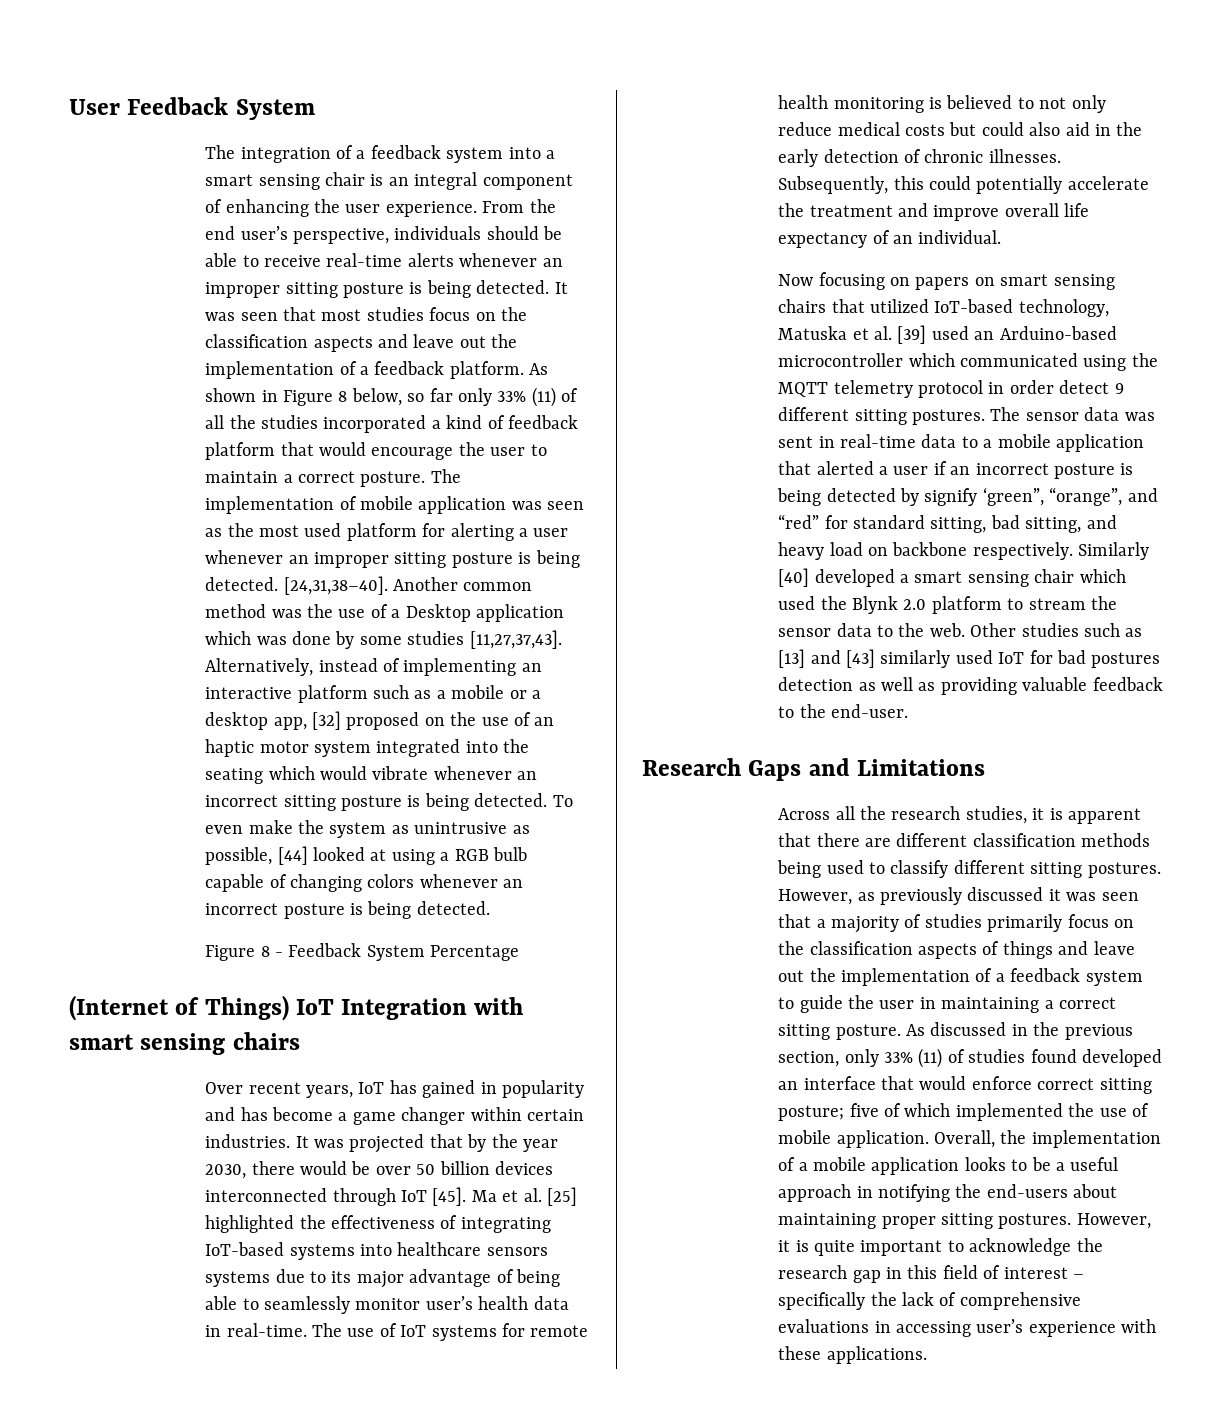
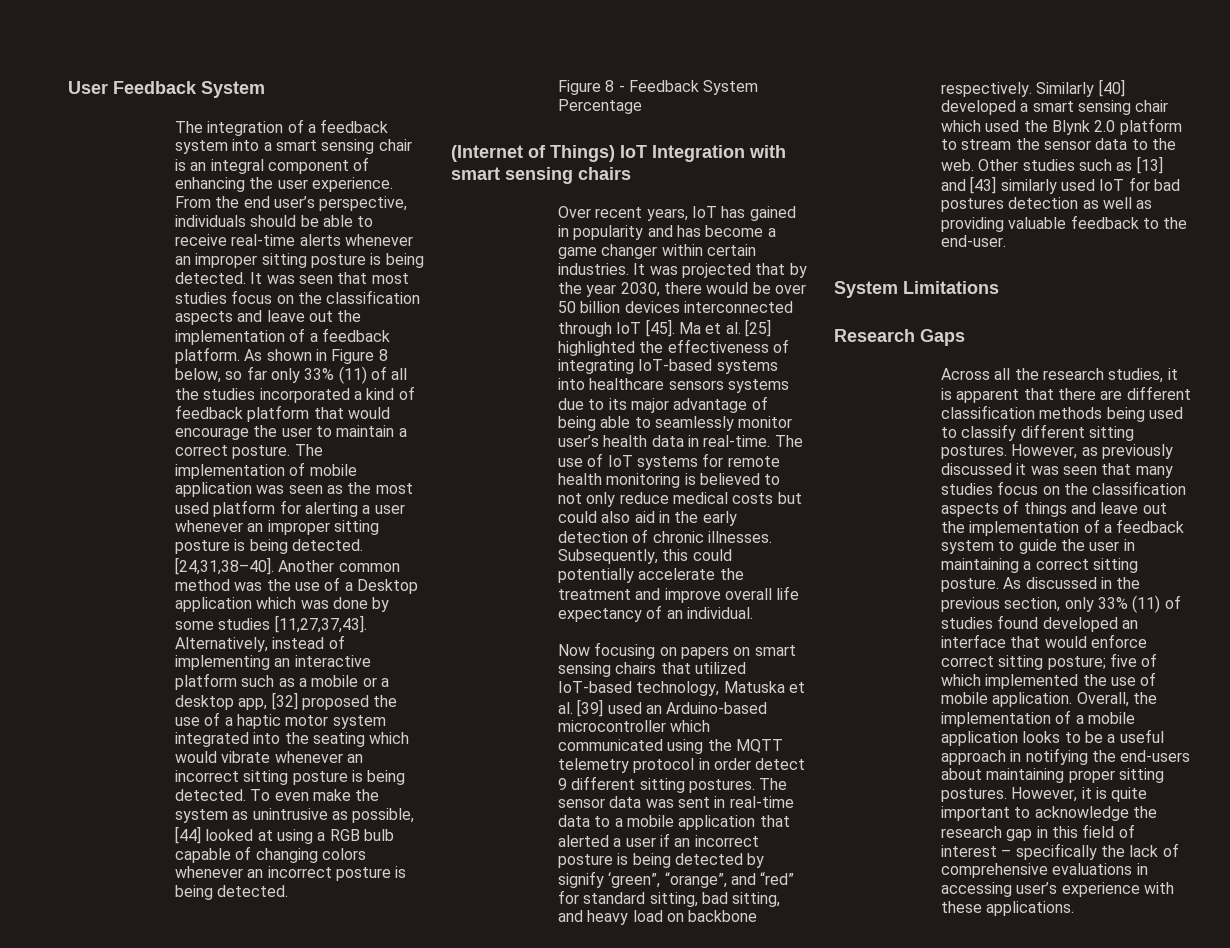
- Alternatively, instead of implementing an interactive platform such as a mobile or a desktop app, [32] proposed on the use of an haptic motor system integrated into the seating which would vibrate whenever an incorrect sitting posture is being detected.
+ Alternatively, instead of implementing an interactive platform such as a mobile or a desktop app, [32] proposed the use of a haptic motor system integrated into the seating which would vibrate whenever an incorrect sitting posture is being detected.
+ System Limitations
- Research Gaps and Limitations
+ Research Gaps
- However, as previously discussed it was seen that a majority of studies primarily focus on the classification aspects of things and leave out the implementation of a feedback system to guide the user in maintaining a correct sitting posture.
+ However, as previously discussed it was seen that many studies focus on the classification aspects of things and leave out the implementation of a feedback system to guide the user in maintaining a correct sitting posture.

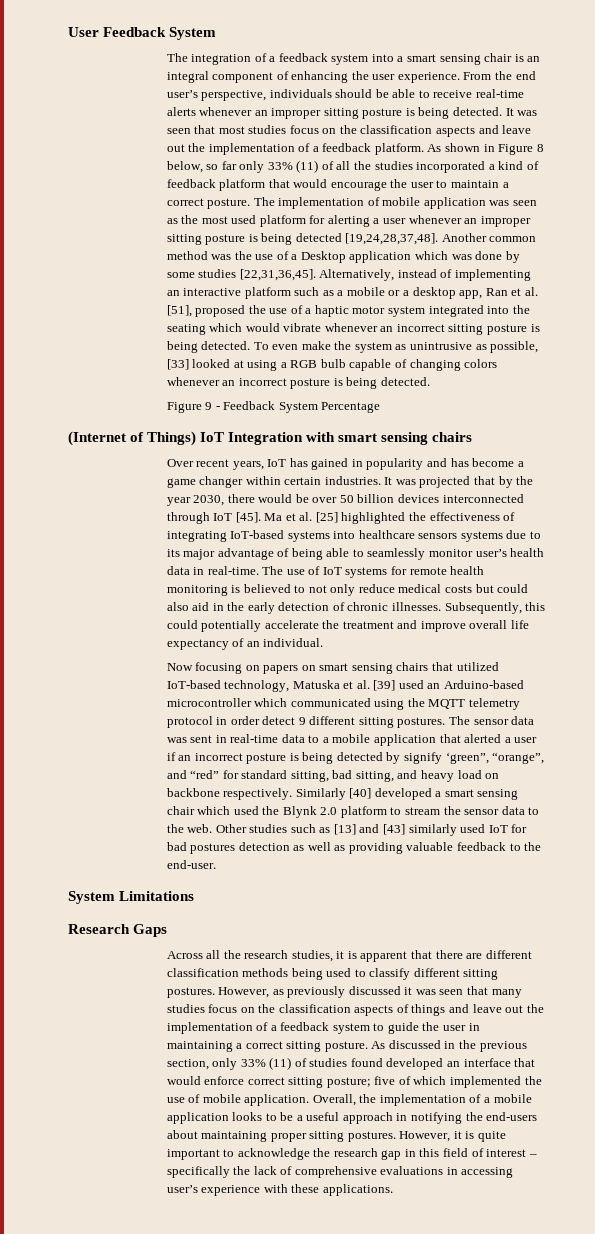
- The implementation of mobile application was seen as the most used platform for alerting a user whenever an improper sitting posture is being detected. [24,31,38–40].
+ The implementation of mobile application was seen as the most used platform for alerting a user whenever an improper sitting posture is being detected [19,24,28,37,48].
- Another common method was the use of a Desktop application which was done by some studies [11,27,37,43].
+ Another common method was the use of a Desktop application which was done by some studies [22,31,36,45].
- Alternatively, instead of implementing an interactive platform such as a mobile or a desktop app, [32] proposed the use of a haptic motor system integrated into the seating which would vibrate whenever an incorrect sitting posture is being detected.
+ Alternatively, instead of implementing an interactive platform such as a mobile or a desktop app, Ran et al. [51], proposed the use of a haptic motor system integrated into the seating which would vibrate whenever an incorrect sitting posture is being detected.
- To even make the system as unintrusive as possible, [44] looked at using a RGB bulb capable of changing colors whenever an incorrect posture is being detected.
+ To even make the system as unintrusive as possible, [33] looked at using a RGB bulb capable of changing colors whenever an incorrect posture is being detected.
- Figure 8 - Feedback System Percentage
+ Figure 9 - Feedback System Percentage

